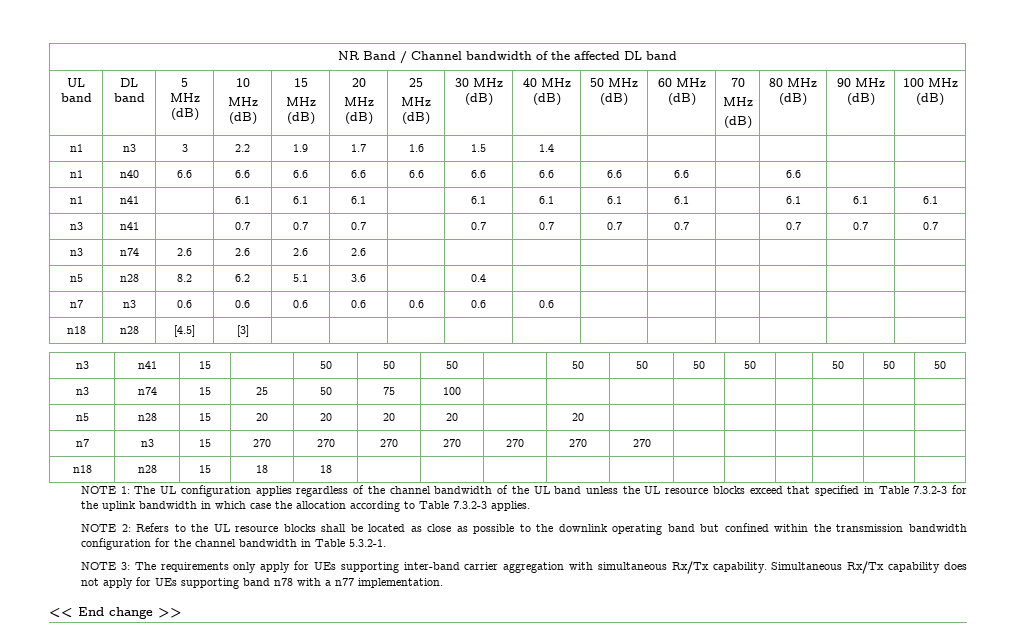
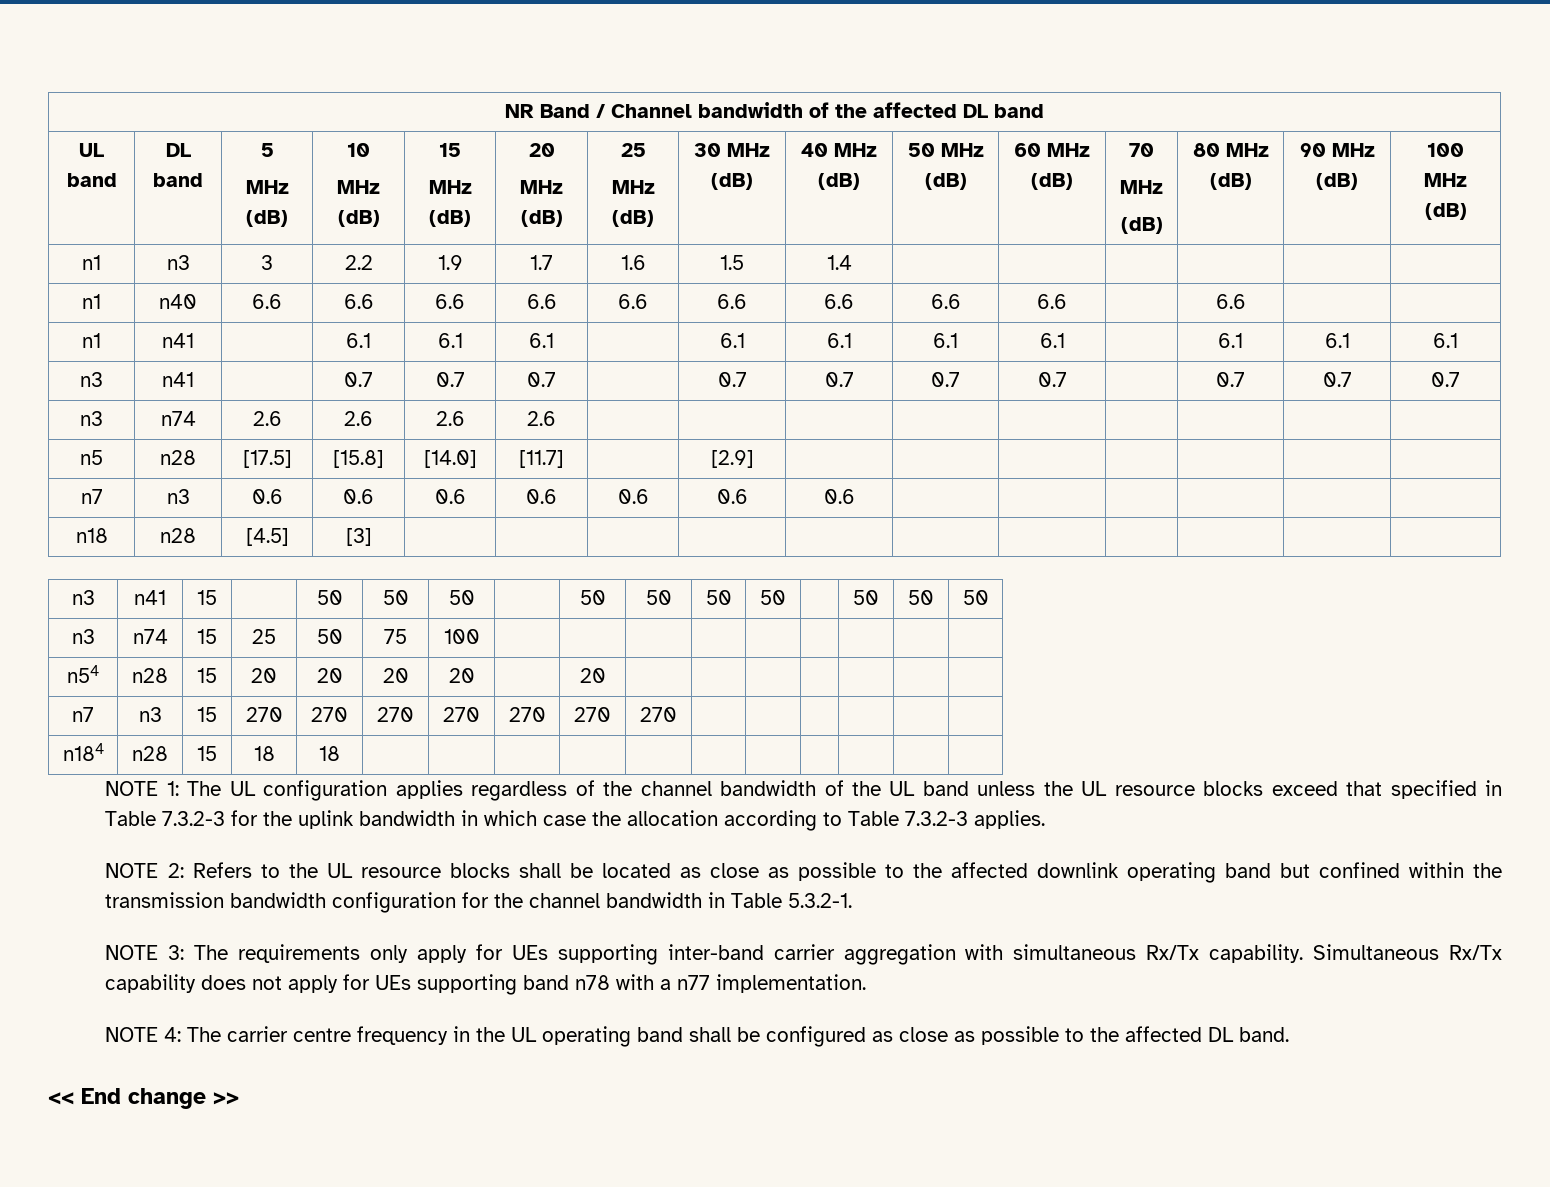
- n5 | n28 | 8.2 | 6.2 | 5.1 | 3.6 | | 0.4 | | | | | | |
+ n5 | n28 | [17.5] | [15.8] | [14.0] | [11.7] | | [2.9] | | | | | | |
- n5 | n28 | 15 | 20 | 20 | 20 | 20 | | 20 | | | | | | |
+ n54 | n28 | 15 | 20 | 20 | 20 | 20 | | 20 | | | | | | |
- n18 | n28 | 15 | 18 | 18 | | | | | | | | | | |
+ n184 | n28 | 15 | 18 | 18 | | | | | | | | | | |
- NOTE 2: Refers to the UL resource blocks shall be located as close as possible to the downlink operating band but confined within the transmission bandwidth configuration for the channel bandwidth in Table 5.3.2-1.
+ NOTE 2: Refers to the UL resource blocks shall be located as close as possible to the affected downlink operating band but confined within the transmission bandwidth configuration for the channel bandwidth in Table 5.3.2-1.
+ NOTE 4: The carrier centre frequency in the UL operating band shall be configured as close as possible to the affected DL band.

